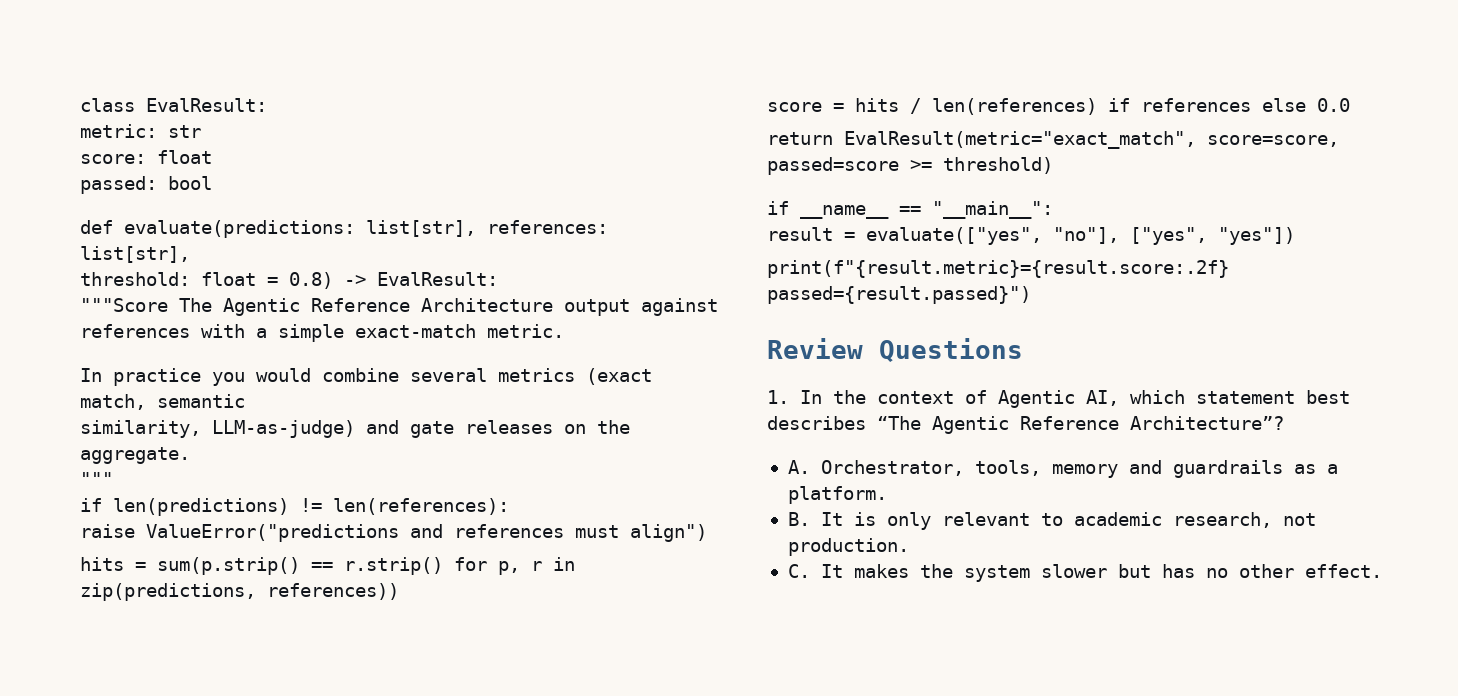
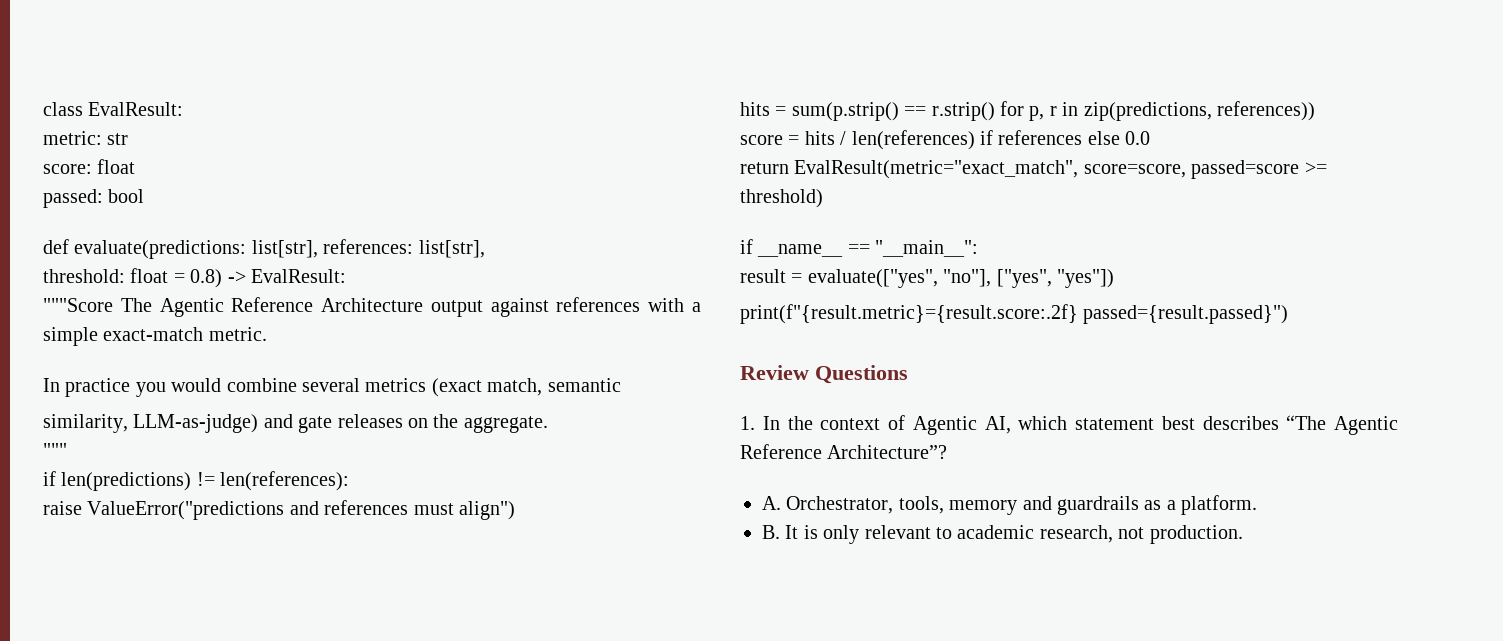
- C. It makes the system slower but has no other effect.

